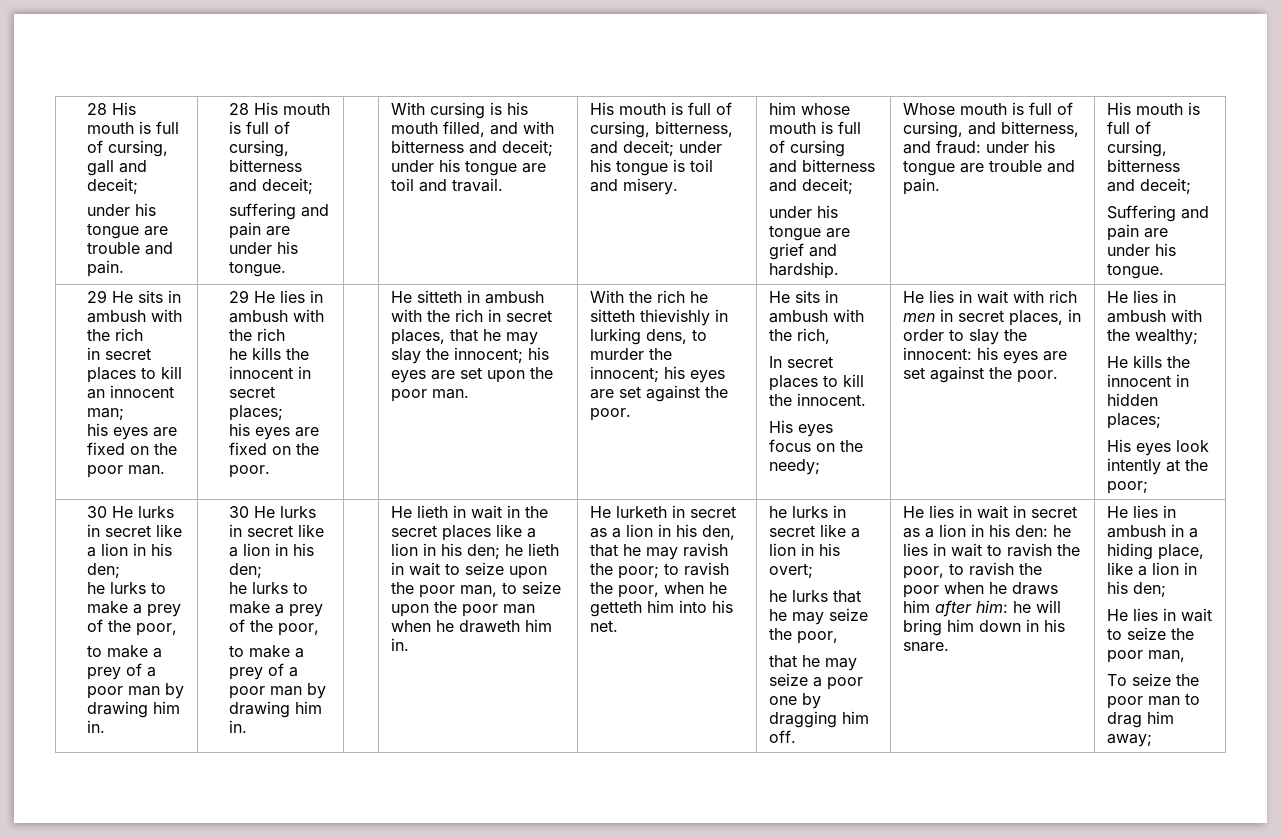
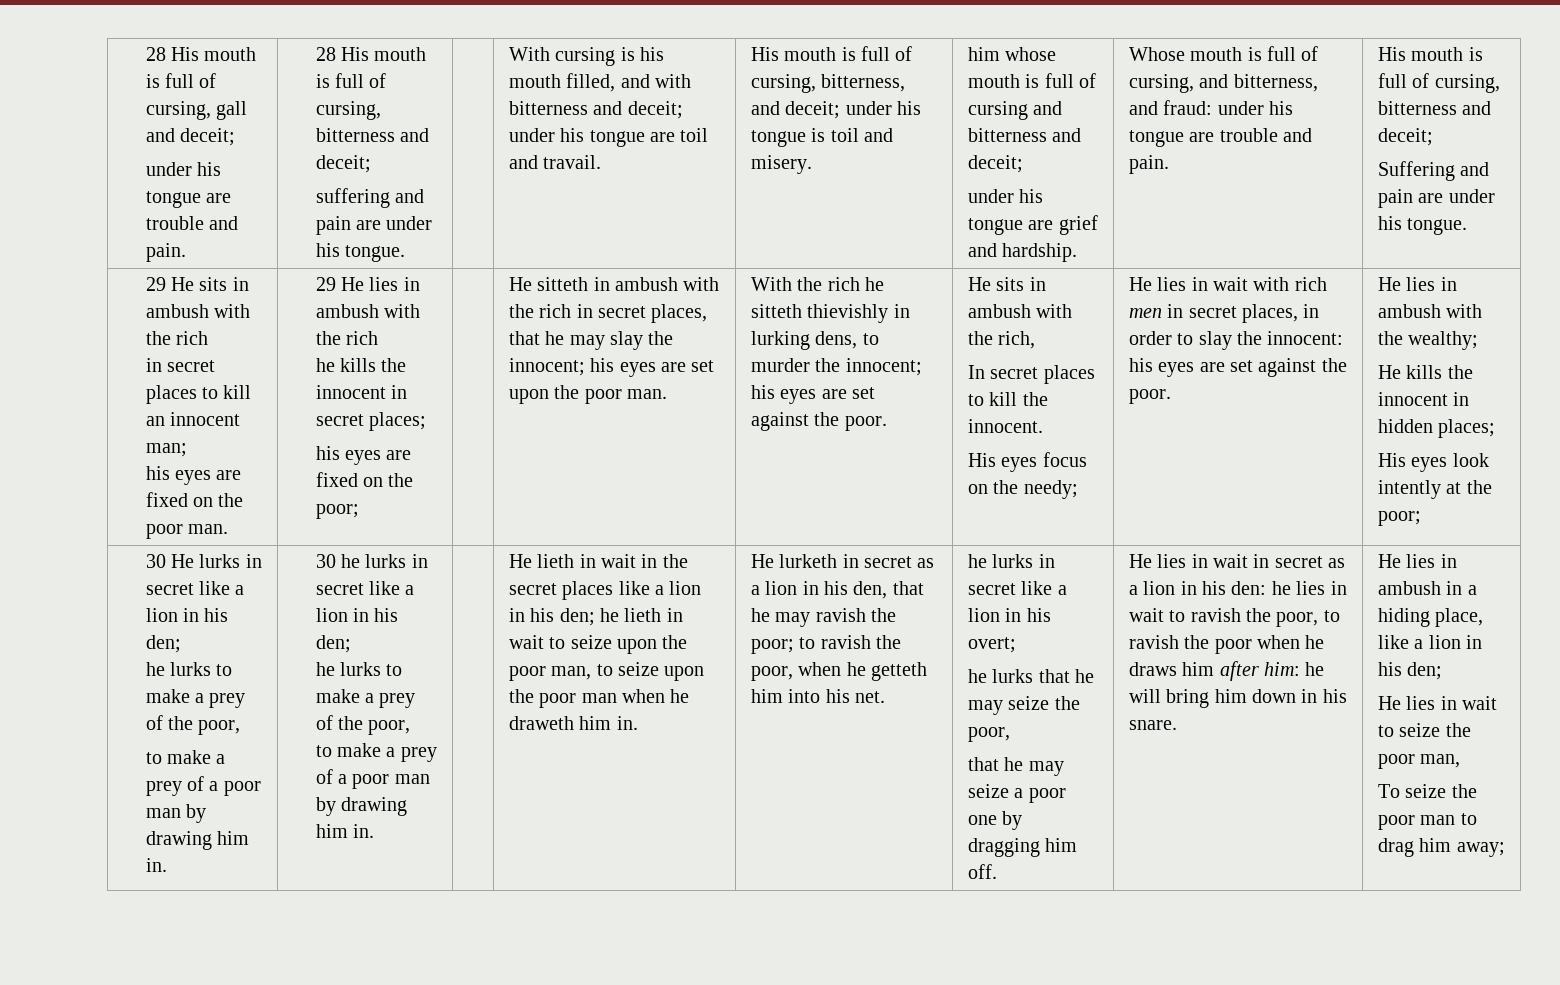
- his eyes are fixed on the poor.
+ his eyes are fixed on the poor;
- to make a prey of a poor man by drawing him in. | 30 He lurks in secret like a lion in his den;
+ to make a prey of a poor man by drawing him in. | 30 he lurks in secret like a lion in his den;

